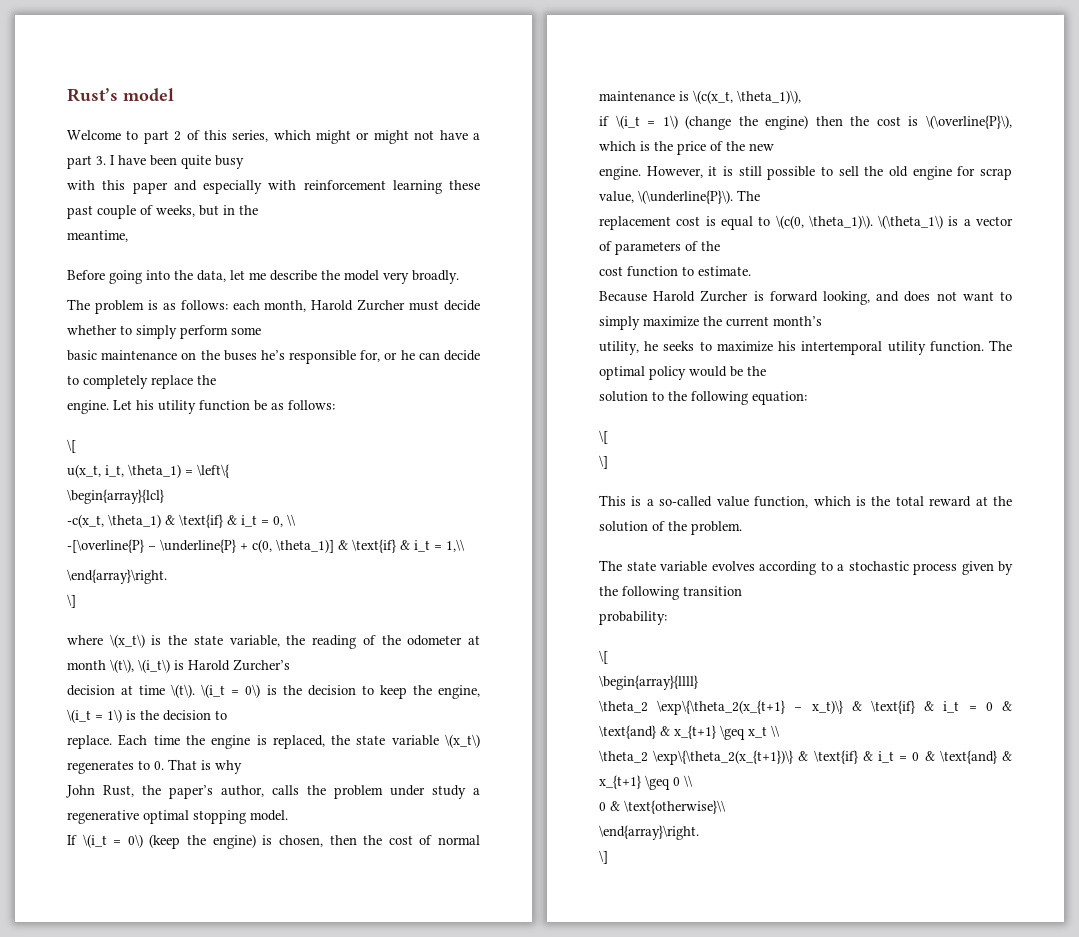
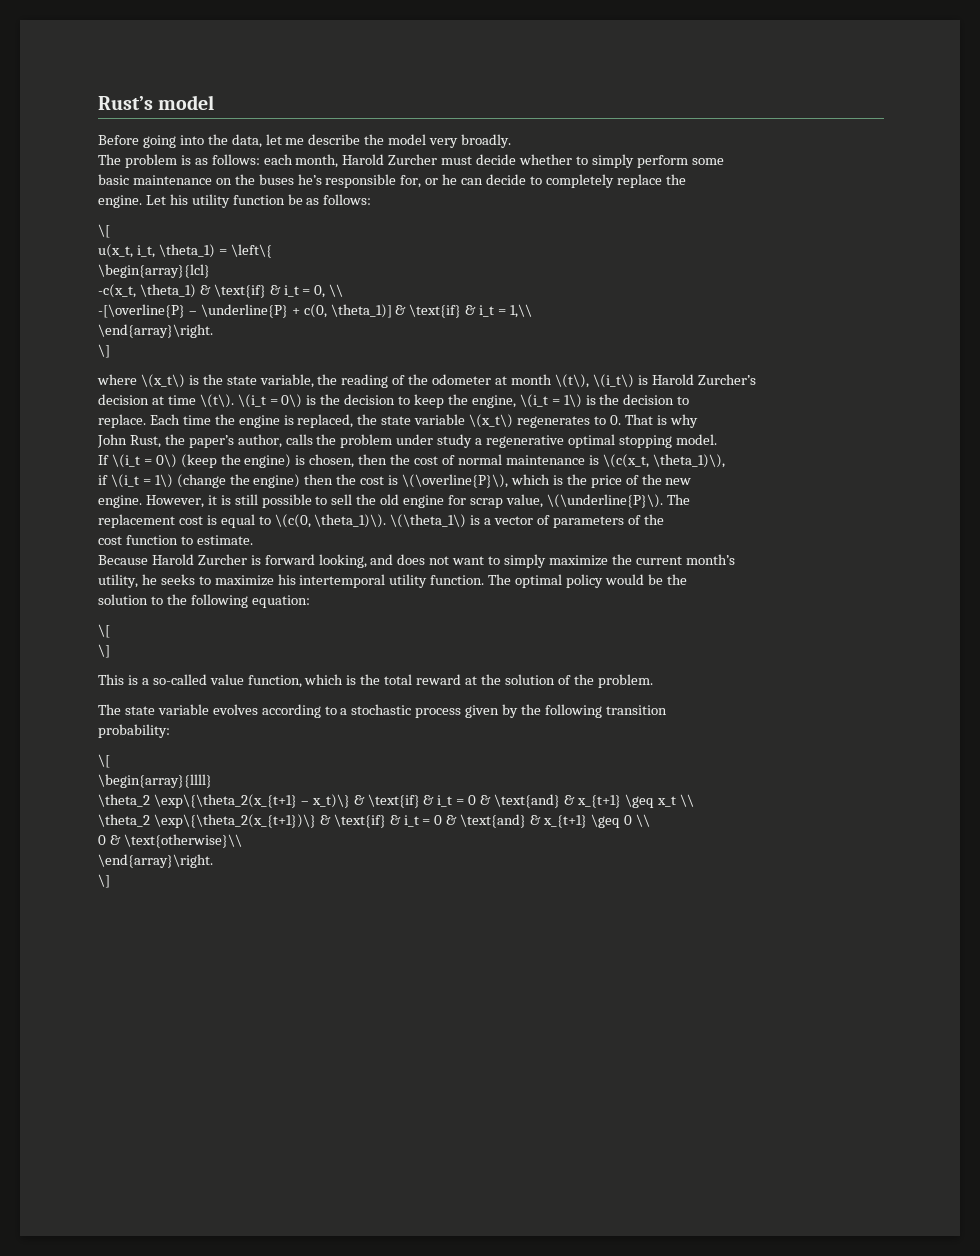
- Welcome to part 2 of this series, which might or might not have a part 3. I have been quite busy
- with this paper and especially with reinforcement learning these past couple of weeks, but in the
- meantime,

